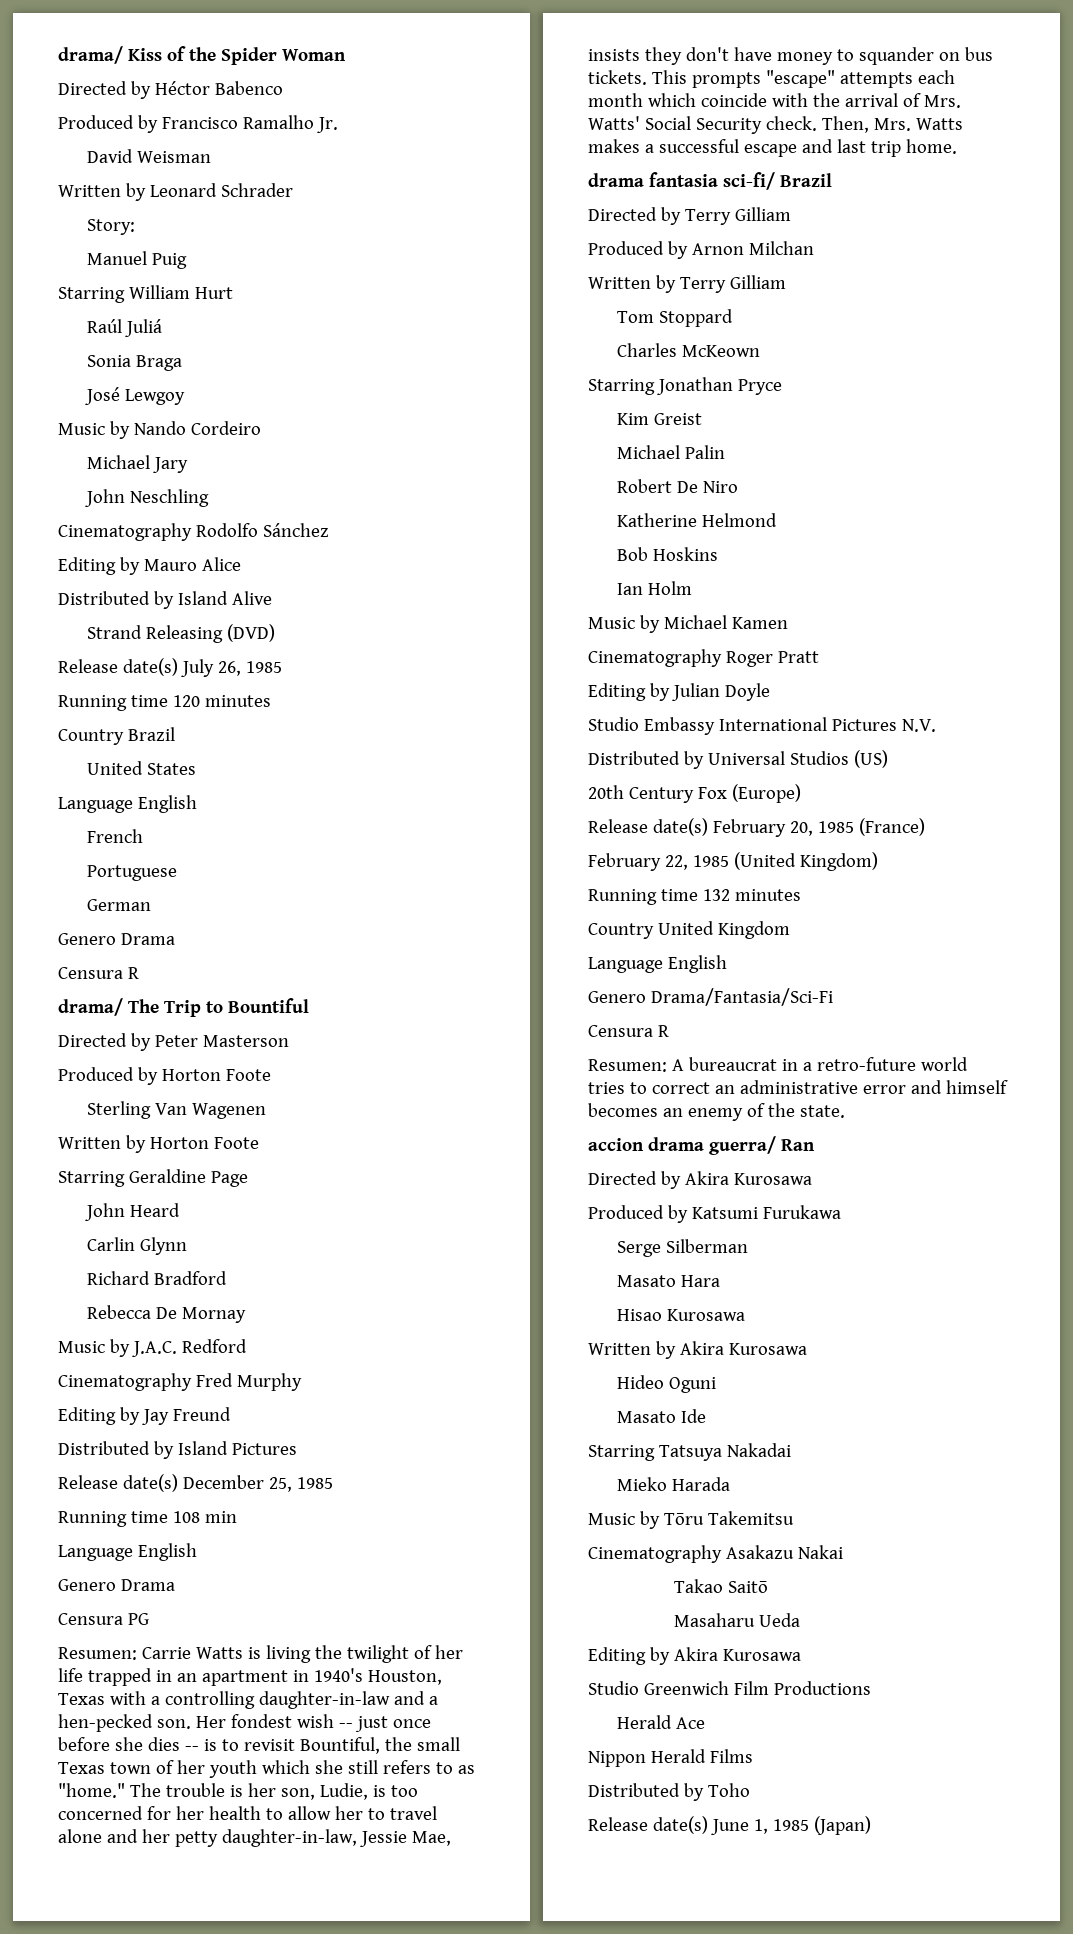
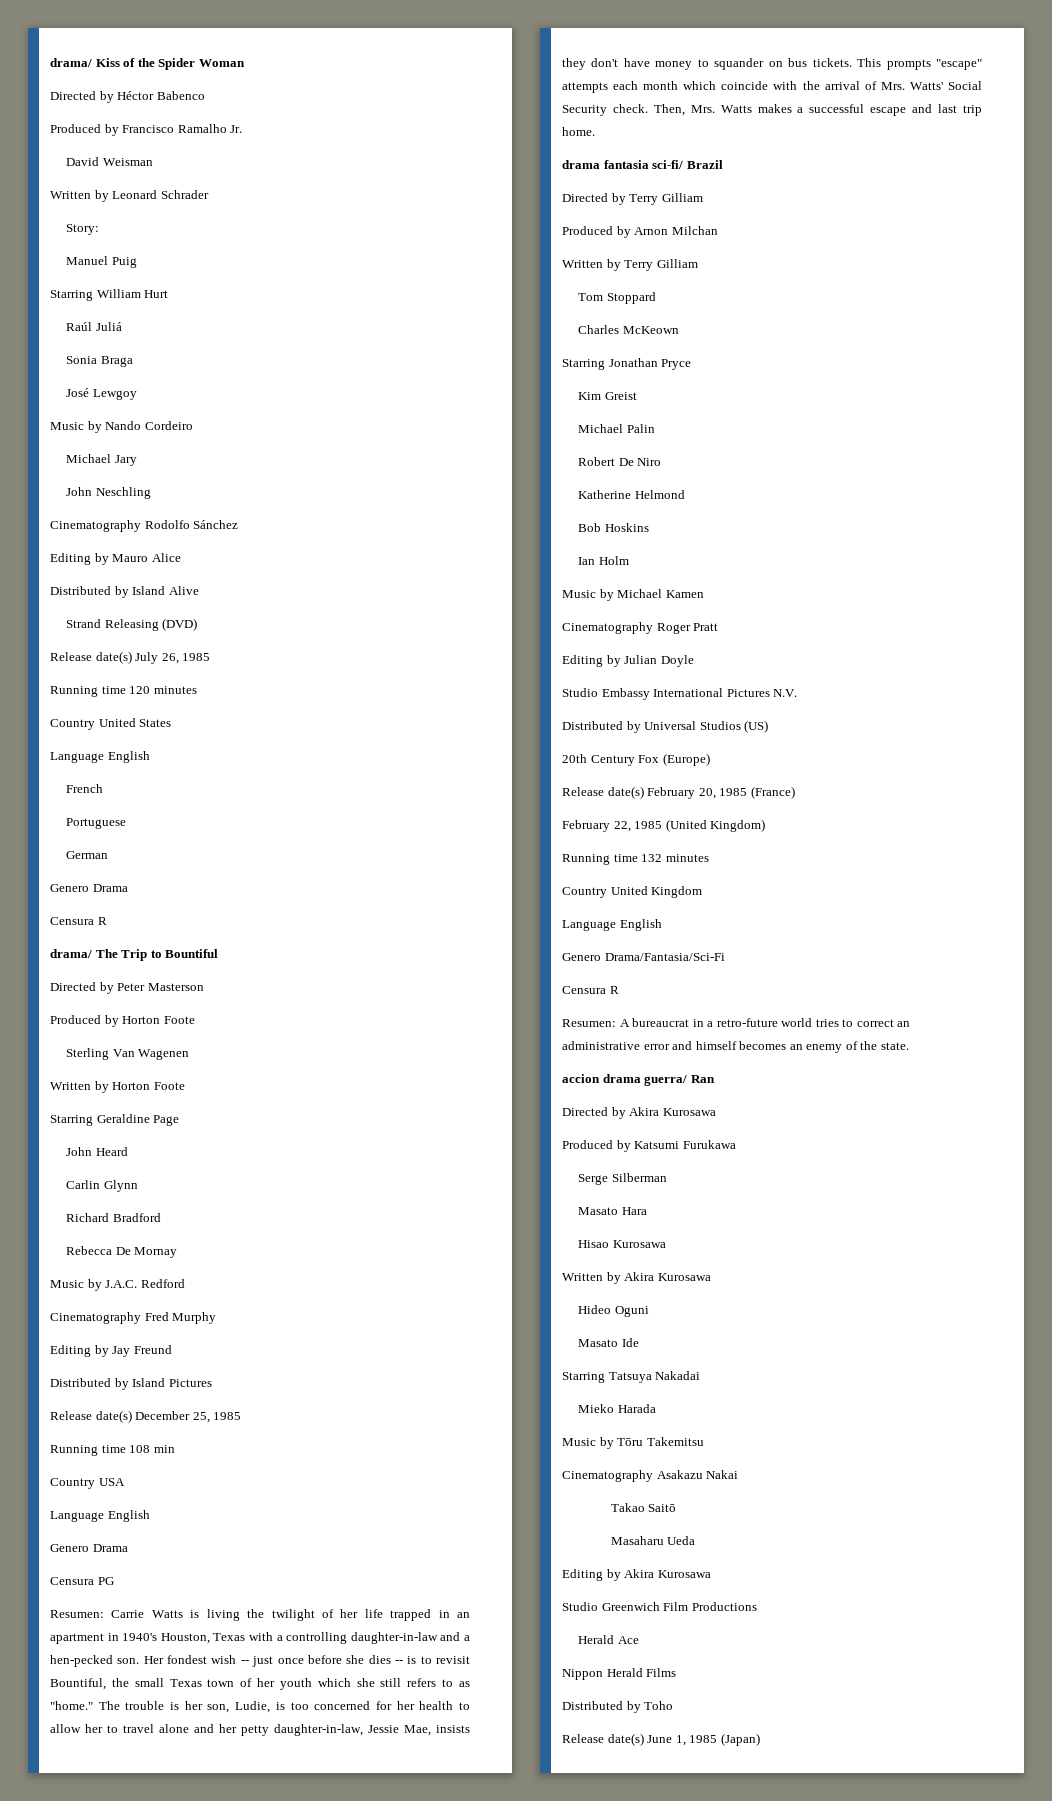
- Country Brazil
- United States
+ Country United States
+ Country USA

